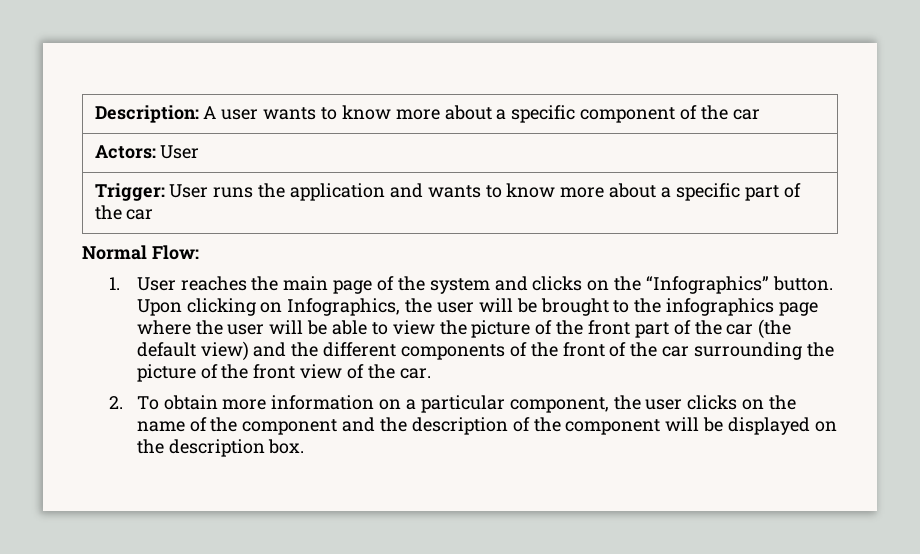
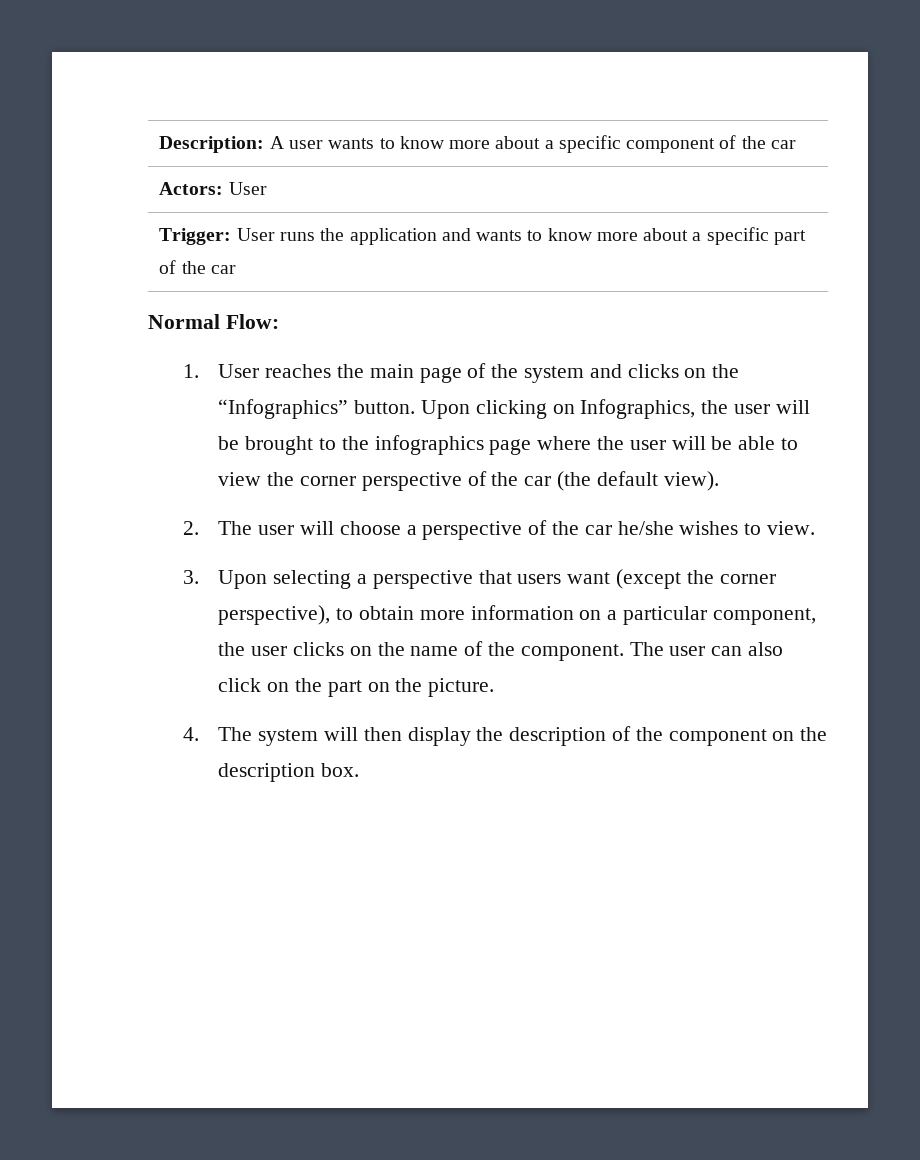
- Upon clicking on Infographics, the user will be brought to the infographics page where the user will be able to view the picture of the front part of the car (the default view) and the different components of the front of the car surrounding the picture of the front view of the car.
- 2. To obtain more information on a particular component, the user clicks on the name of the component and the description of the component will be displayed on the description box.
+ Upon clicking on Infographics, the user will be brought to the infographics page where the user will be able to view the corner perspective of the car (the default view).
+ 2. The user will choose a perspective of the car he/she wishes to view.
+ 3. Upon selecting a perspective that users want (except the corner perspective), to obtain more information on a particular component, the user clicks on the name of the component. The user can also click on the part on the picture.
+ 4. The system will then display the description of the component on the description box.

